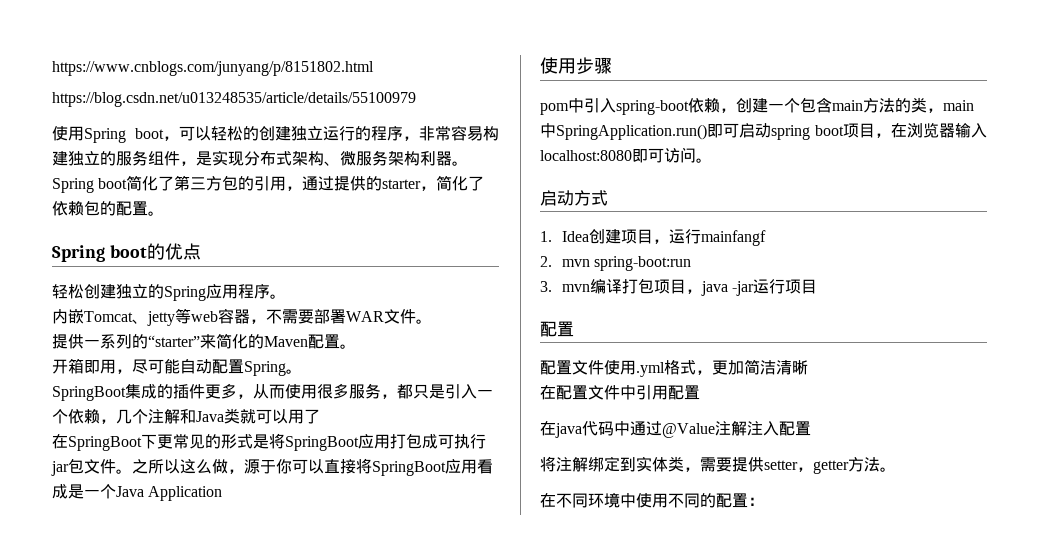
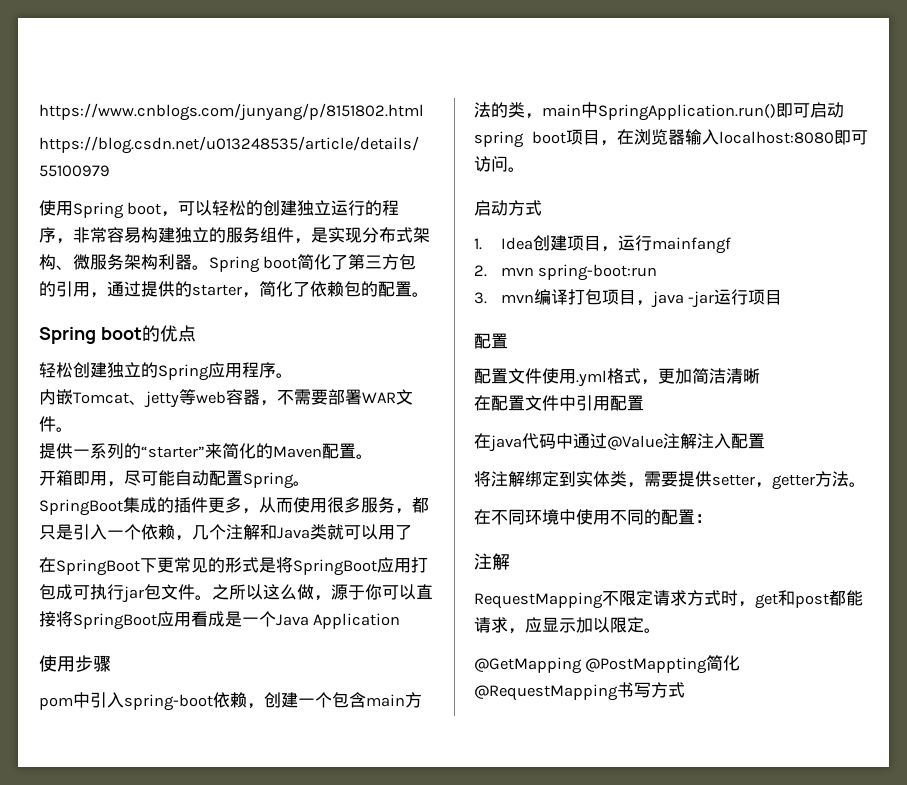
  在不同环境中使用不同的配置：
+ 注解
+ RequestMapping不限定请求方式时，get和post都能请求，应显示加以限定。
+ @GetMapping @PostMappting简化@RequestMapping书写方式

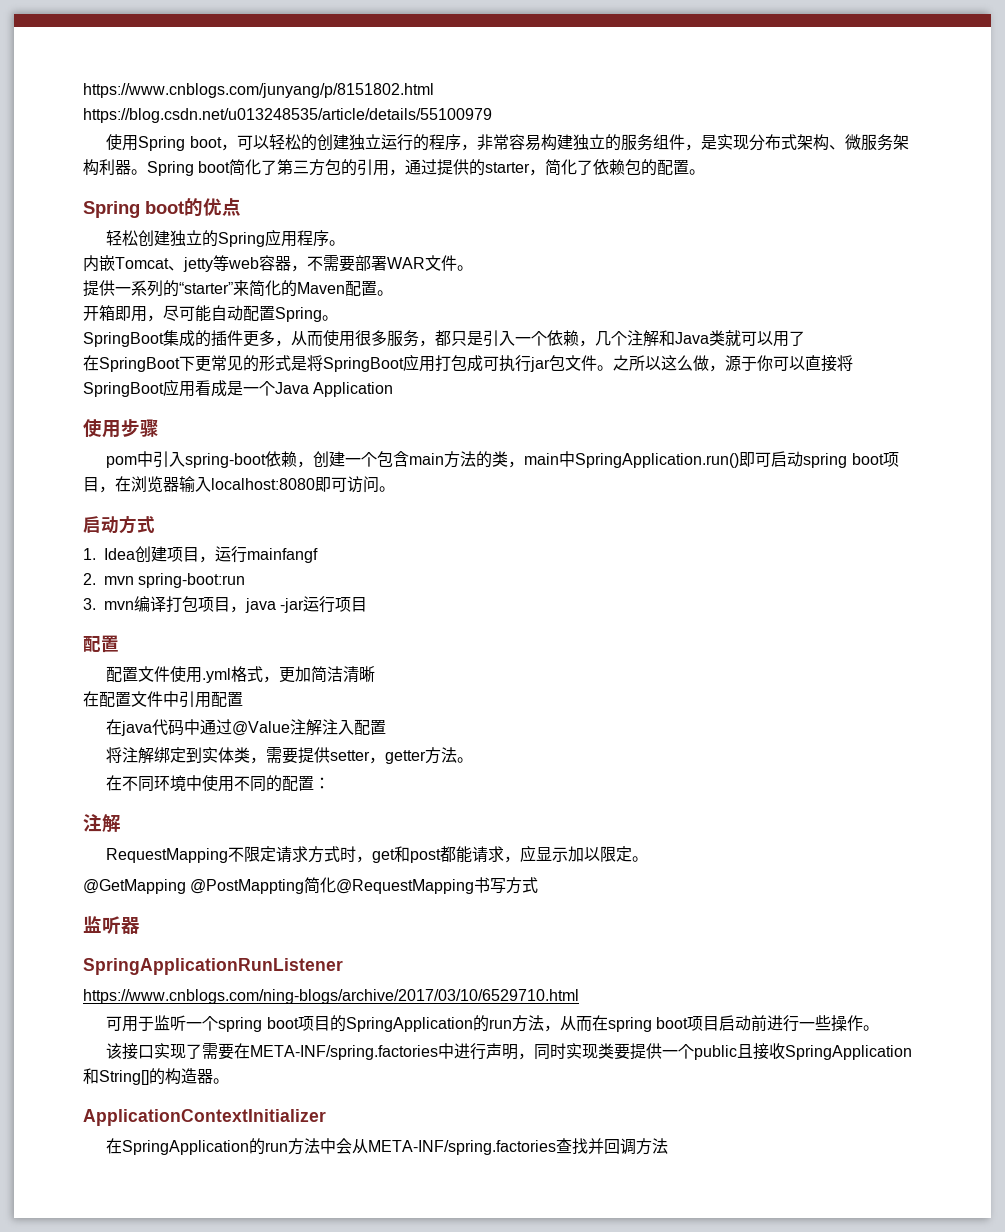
+ 监听器
+ SpringApplicationRunListener
+ https://www.cnblogs.com/ning-blogs/archive/2017/03/10/6529710.html
+ 可用于监听一个spring boot项目的SpringApplication的run方法，从而在spring boot项目启动前进行一些操作。
+ 该接口实现了需要在META-INF/spring.factories中进行声明，同时实现类要提供一个public且接收SpringApplication和String[]的构造器。
+ ApplicationContextInitializer
+ 在SpringApplication的run方法中会从META-INF/spring.factories查找并回调方法

